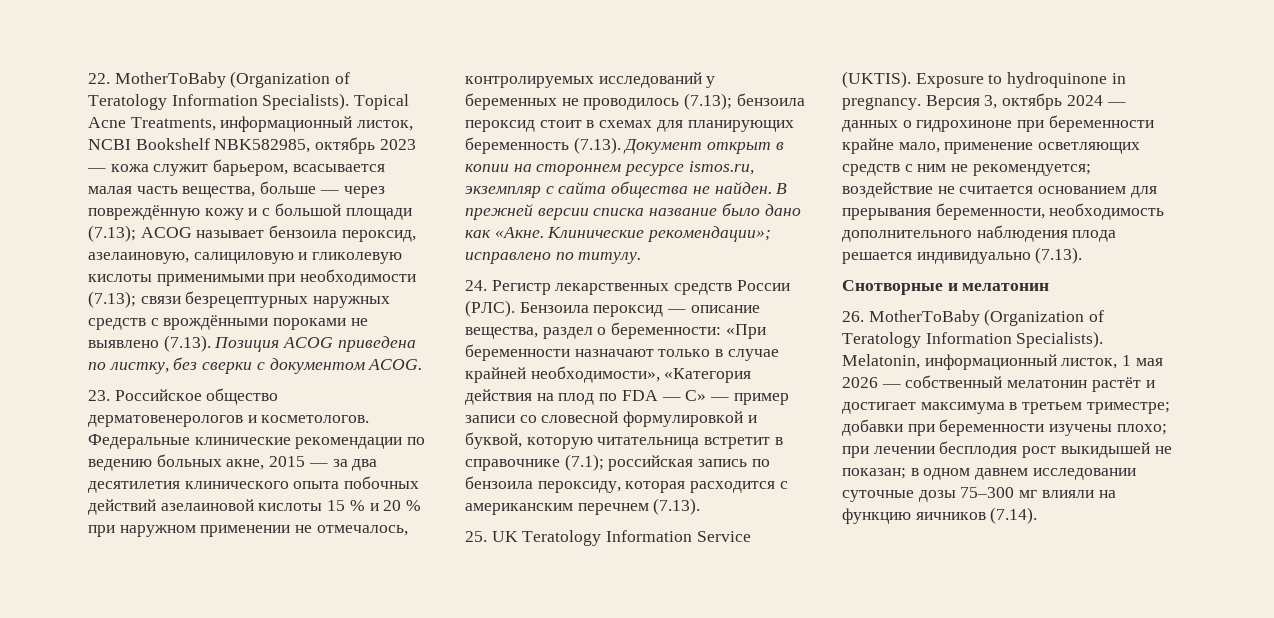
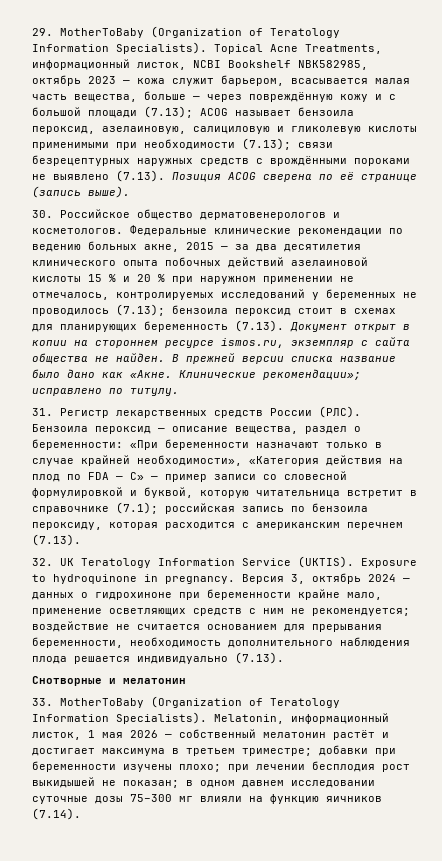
- 22. MotherToBaby (Organization of Teratology Information Specialists).
+ 29. MotherToBaby (Organization of Teratology Information Specialists).
- Topical Acne Treatments, информационный листок, NCBI Bookshelf NBK582985, октябрь 2023 — кожа служит барьером, всасывается малая часть вещества, больше — через повреждённую кожу и с большой площади (7.13); ACOG называет бензоила пероксид, азелаиновую, салициловую и гликолевую кислоты применимыми при необходимости (7.13); связи безрецептурных наружных средств с врождёнными пороками не выявлено (7.13). Позиция ACOG приведена по листку, без сверки с документом ACOG.
- 23. Российское общество дерматовенерологов и косметологов.
+ Topical Acne Treatments, информационный листок, NCBI Bookshelf NBK582985, октябрь 2023 — кожа служит барьером, всасывается малая часть вещества, больше — через повреждённую кожу и с большой площади (7.13); ACOG называет бензоила пероксид, азелаиновую, салициловую и гликолевую кислоты применимыми при необходимости (7.13); связи безрецептурных наружных средств с врождёнными пороками не выявлено (7.13). Позиция ACOG сверена по её странице (запись выше).
+ 30. Российское общество дерматовенерологов и косметологов.
- 24. Регистр лекарственных средств России (РЛС).
+ 31. Регистр лекарственных средств России (РЛС).
- 25. UK Teratology Information Service (UKTIS).
+ 32. UK Teratology Information Service (UKTIS).
- 26. MotherToBaby (Organization of Teratology Information Specialists).
+ 33. MotherToBaby (Organization of Teratology Information Specialists).

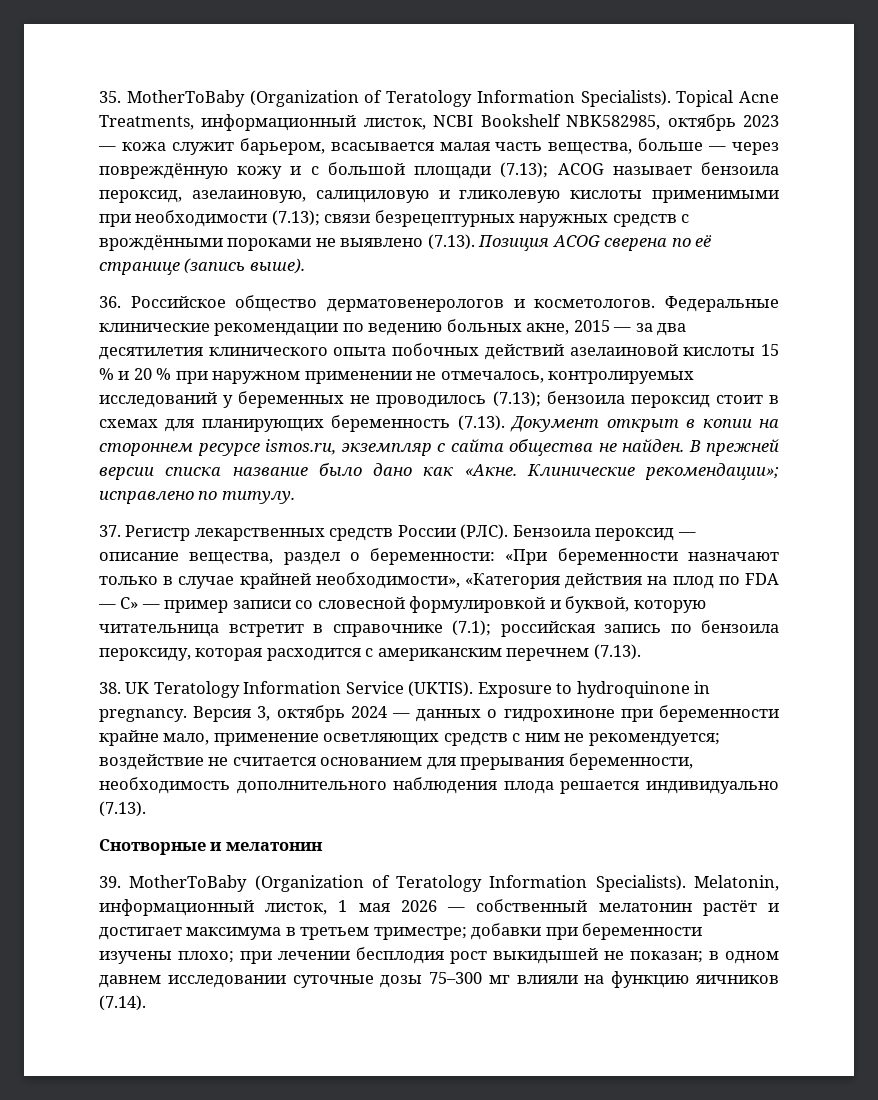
- 29. MotherToBaby (Organization of Teratology Information Specialists).
+ 35. MotherToBaby (Organization of Teratology Information Specialists).
- 30. Российское общество дерматовенерологов и косметологов.
+ 36. Российское общество дерматовенерологов и косметологов.
- 31. Регистр лекарственных средств России (РЛС).
+ 37. Регистр лекарственных средств России (РЛС).
- 32. UK Teratology Information Service (UKTIS).
+ 38. UK Teratology Information Service (UKTIS).
- 33. MotherToBaby (Organization of Teratology Information Specialists).
+ 39. MotherToBaby (Organization of Teratology Information Specialists).

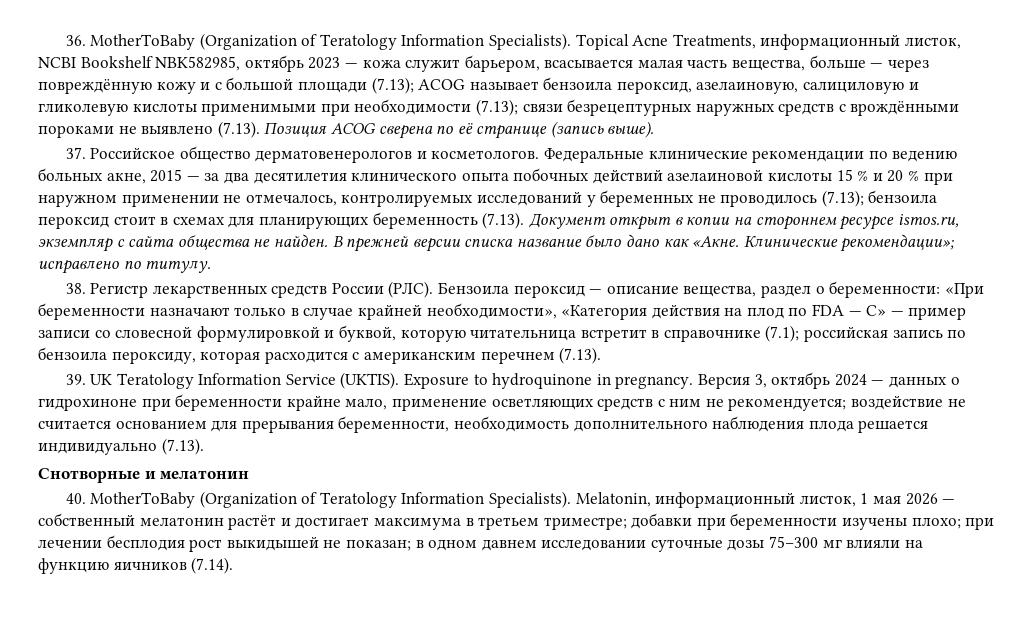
- 35. MotherToBaby (Organization of Teratology Information Specialists).
+ 36. MotherToBaby (Organization of Teratology Information Specialists).
- 36. Российское общество дерматовенерологов и косметологов.
+ 37. Российское общество дерматовенерологов и косметологов.
- 37. Регистр лекарственных средств России (РЛС).
+ 38. Регистр лекарственных средств России (РЛС).
- 38. UK Teratology Information Service (UKTIS).
+ 39. UK Teratology Information Service (UKTIS).
- 39. MotherToBaby (Organization of Teratology Information Specialists).
+ 40. MotherToBaby (Organization of Teratology Information Specialists).

